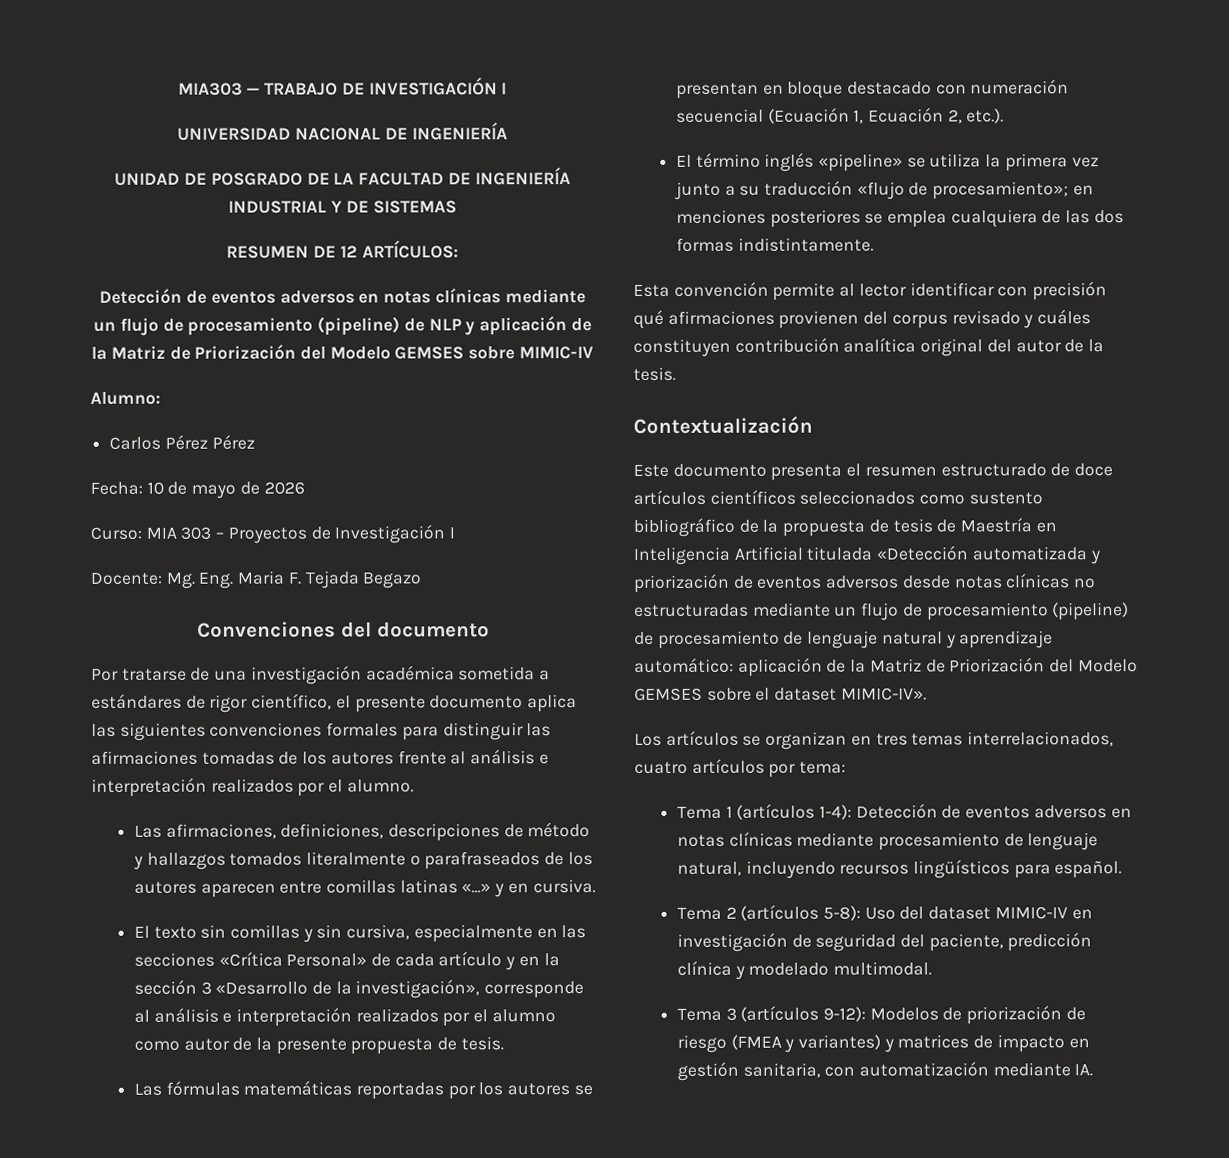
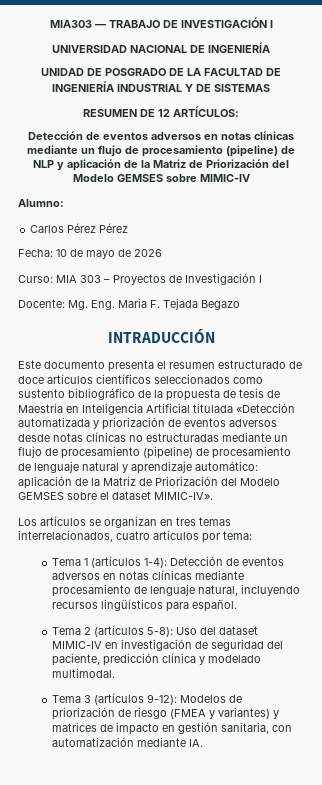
- Convenciones del documento
- Por tratarse de una investigación académica sometida a estándares de rigor científico, el presente documento aplica las siguientes convenciones formales para distinguir las afirmaciones tomadas de los autores frente al análisis e interpretación realizados por el alumno.
- Las afirmaciones, definiciones, descripciones de método y hallazgos tomados literalmente o parafraseados de los autores aparecen entre comillas latinas «...» y en cursiva.
- El texto sin comillas y sin cursiva, especialmente en las secciones «Crítica Personal» de cada artículo y en la sección 3 «Desarrollo de la investigación», corresponde al análisis e interpretación realizados por el alumno como autor de la presente propuesta de tesis.
- Las fórmulas matemáticas reportadas por los autores se presentan en bloque destacado con numeración secuencial (Ecuación 1, Ecuación 2, etc.).
- El término inglés «pipeline» se utiliza la primera vez junto a su traducción «flujo de procesamiento»; en menciones posteriores se emplea cualquiera de las dos formas indistintamente.
- Esta convención permite al lector identificar con precisión qué afirmaciones provienen del corpus revisado y cuáles constituyen contribución analítica original del autor de la tesis.
- Contextualización
+ INTRADUCCIÓN

